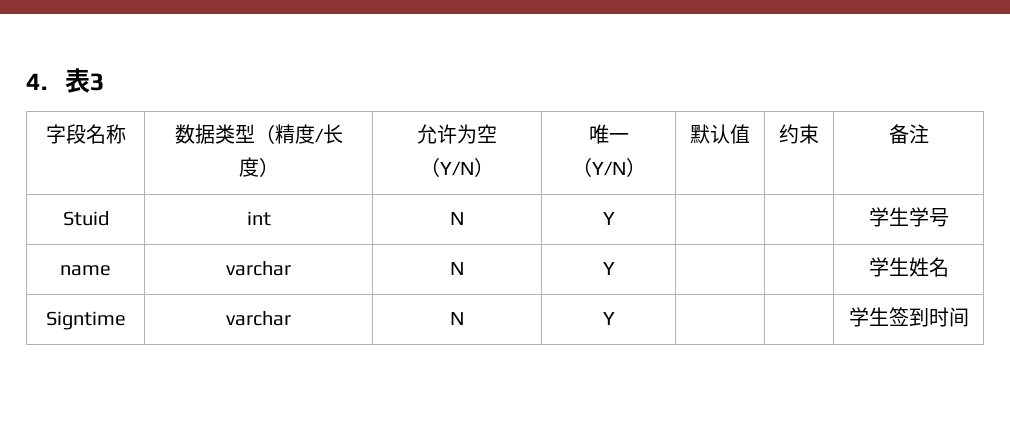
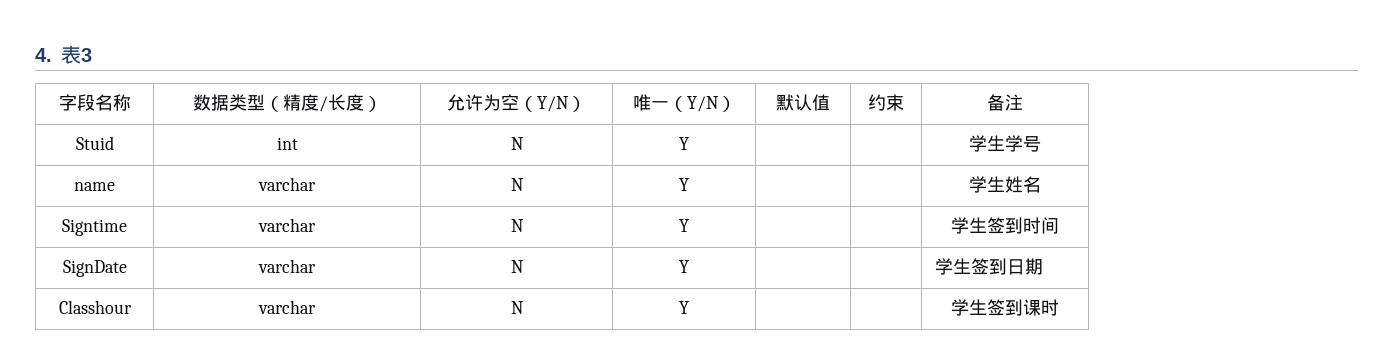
+ SignDate | varchar | N | Y | | | 学生签到日期
+ Classhour | varchar | N | Y | | | 学生签到课时

